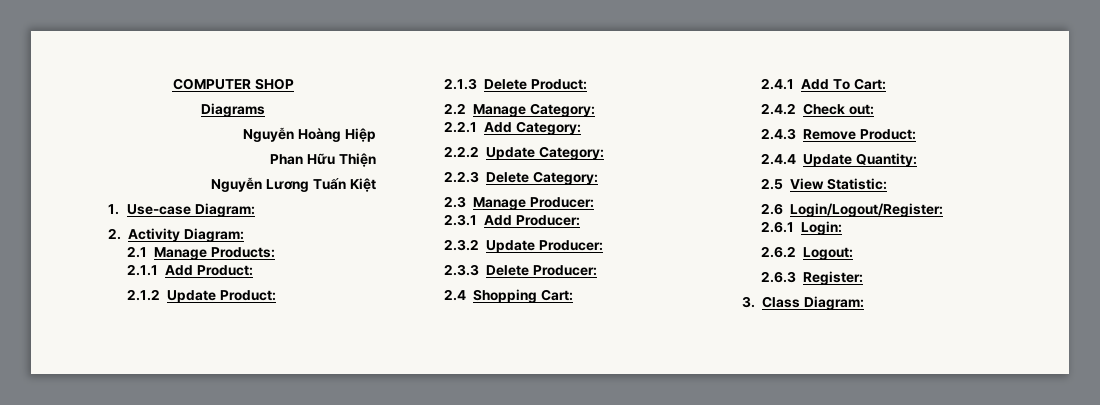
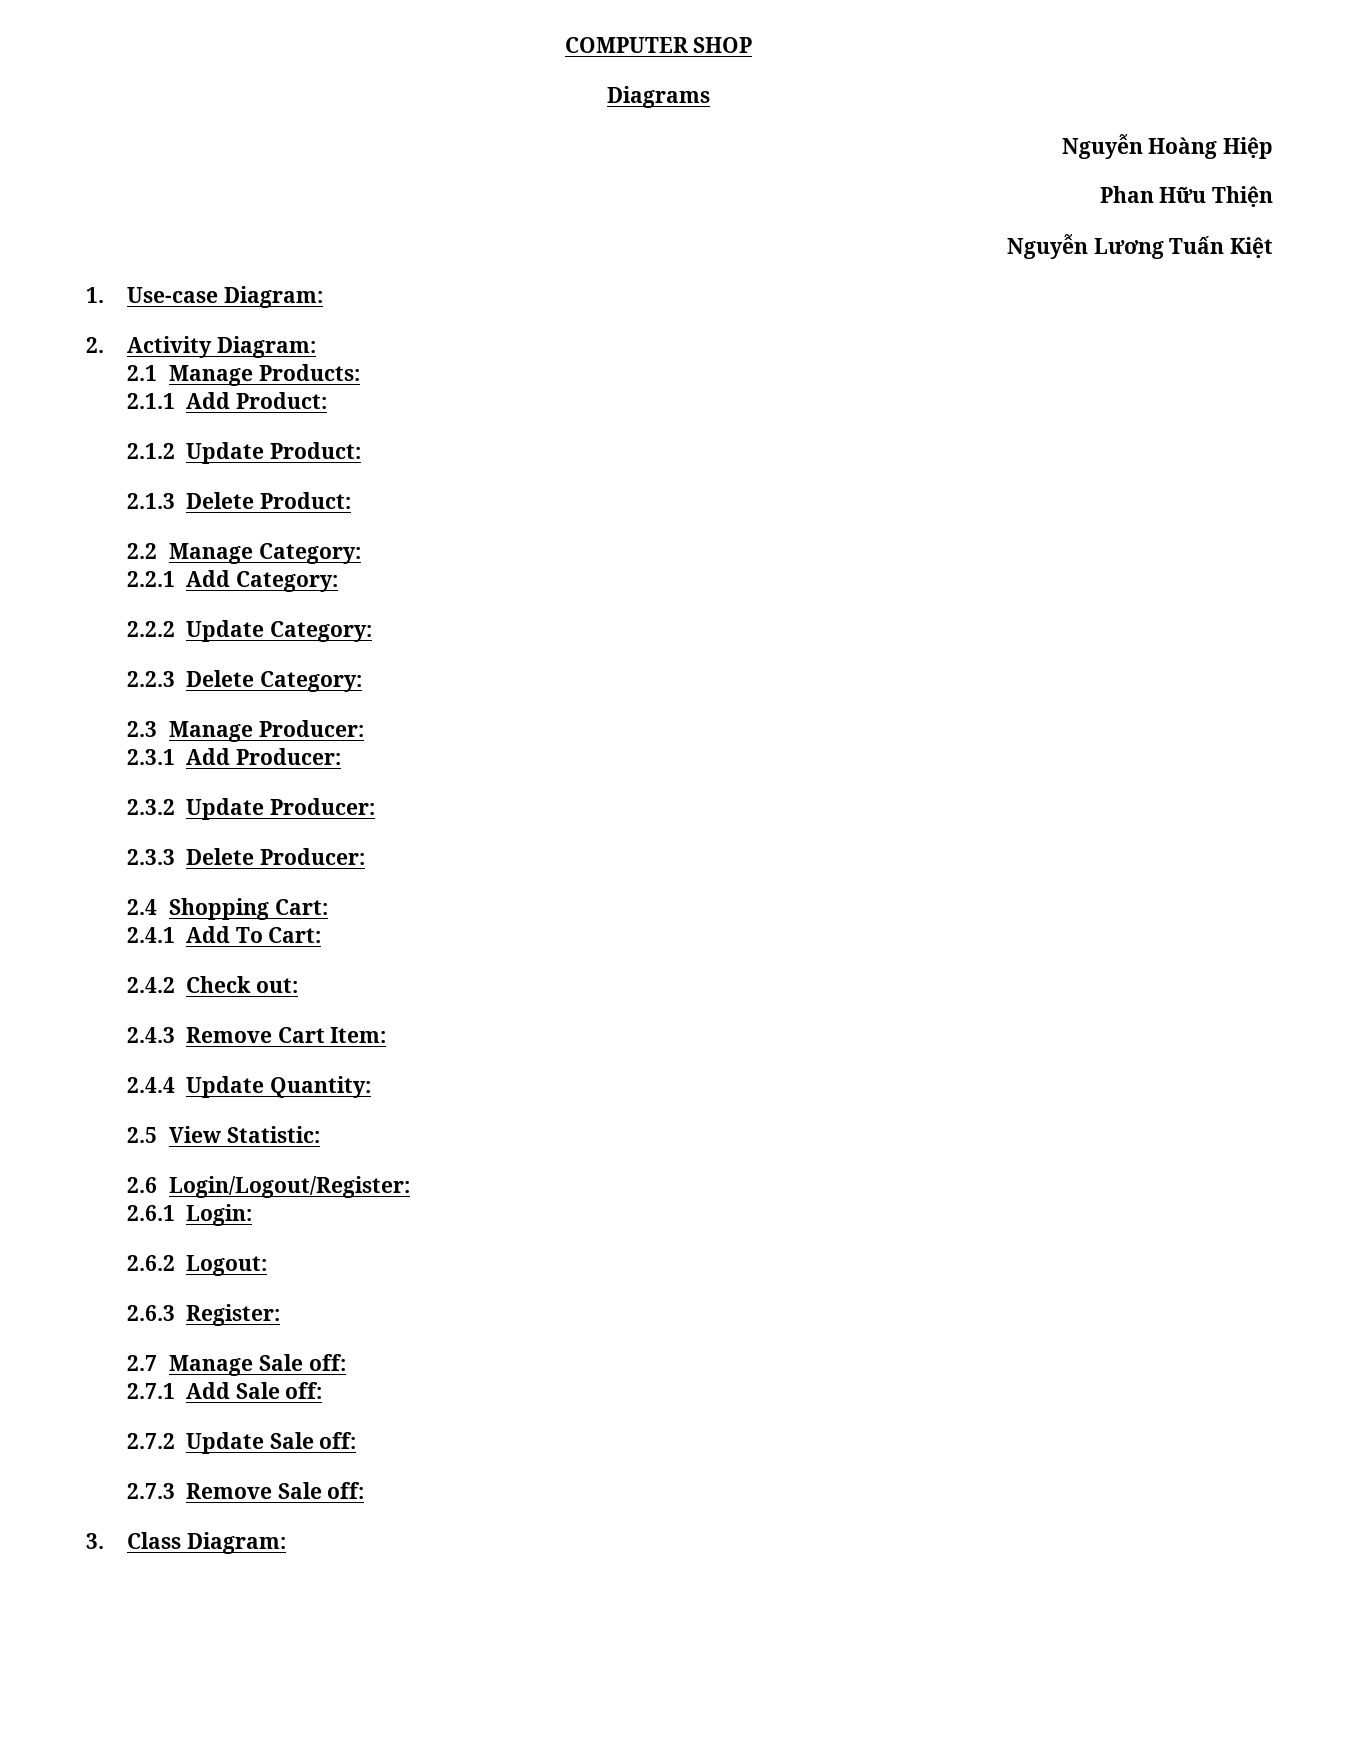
- 2.4.3 Remove Product:
+ 2.4.3 Remove Cart Item:
+ 2.7 Manage Sale off:
+ 2.7.1 Add Sale off:
+ 2.7.2 Update Sale off:
+ 2.7.3 Remove Sale off:

